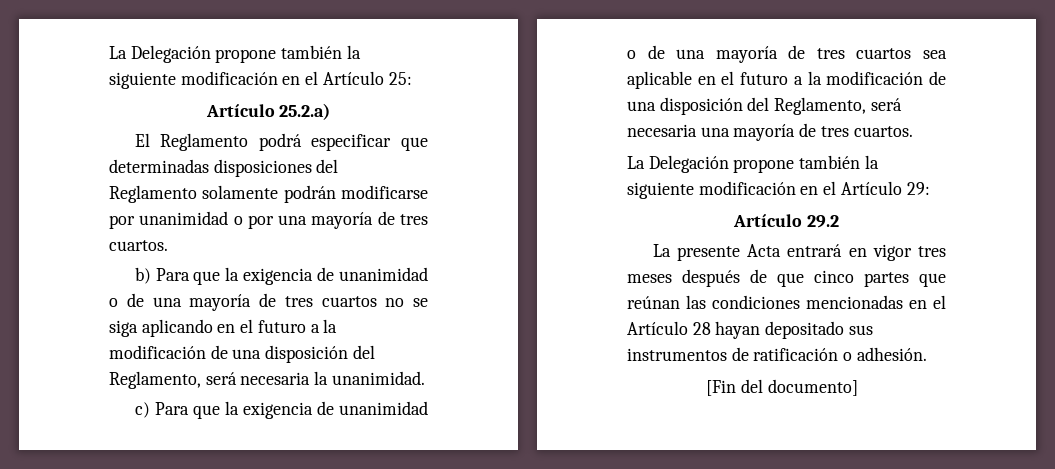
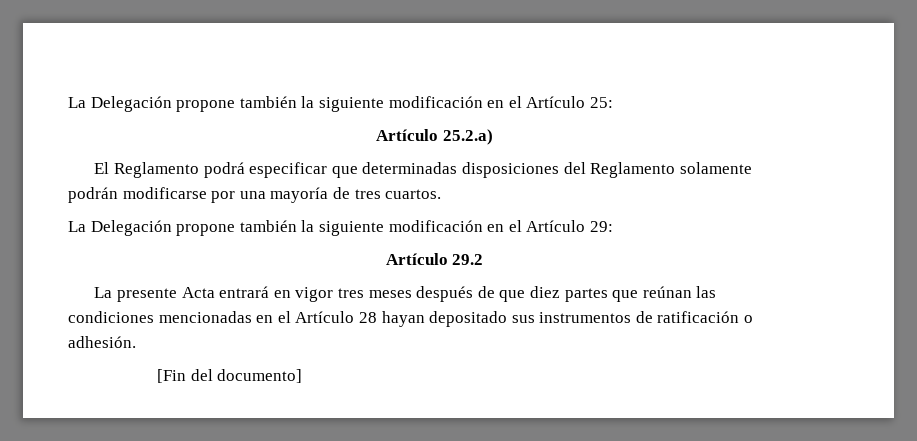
- El Reglamento podrá especificar que determinadas disposiciones del Reglamento solamente podrán modificarse por unanimidad o por una mayoría de tres cuartos.
- b) Para que la exigencia de unanimidad o de una mayoría de tres cuartos no se siga aplicando en el futuro a la modificación de una disposición del Reglamento, será necesaria la unanimidad.
- c) Para que la exigencia de unanimidad o de una mayoría de tres cuartos sea aplicable en el futuro a la modificación de una disposición del Reglamento, será necesaria una mayoría de tres cuartos.
+ El Reglamento podrá especificar que determinadas disposiciones del Reglamento solamente podrán modificarse por una mayoría de tres cuartos.
- La presente Acta entrará en vigor tres meses después de que cinco partes que reúnan las condiciones mencionadas en el Artículo 28 hayan depositado sus instrumentos de ratificación o adhesión.
+ La presente Acta entrará en vigor tres meses después de que diez partes que reúnan las condiciones mencionadas en el Artículo 28 hayan depositado sus instrumentos de ratificación o adhesión.

